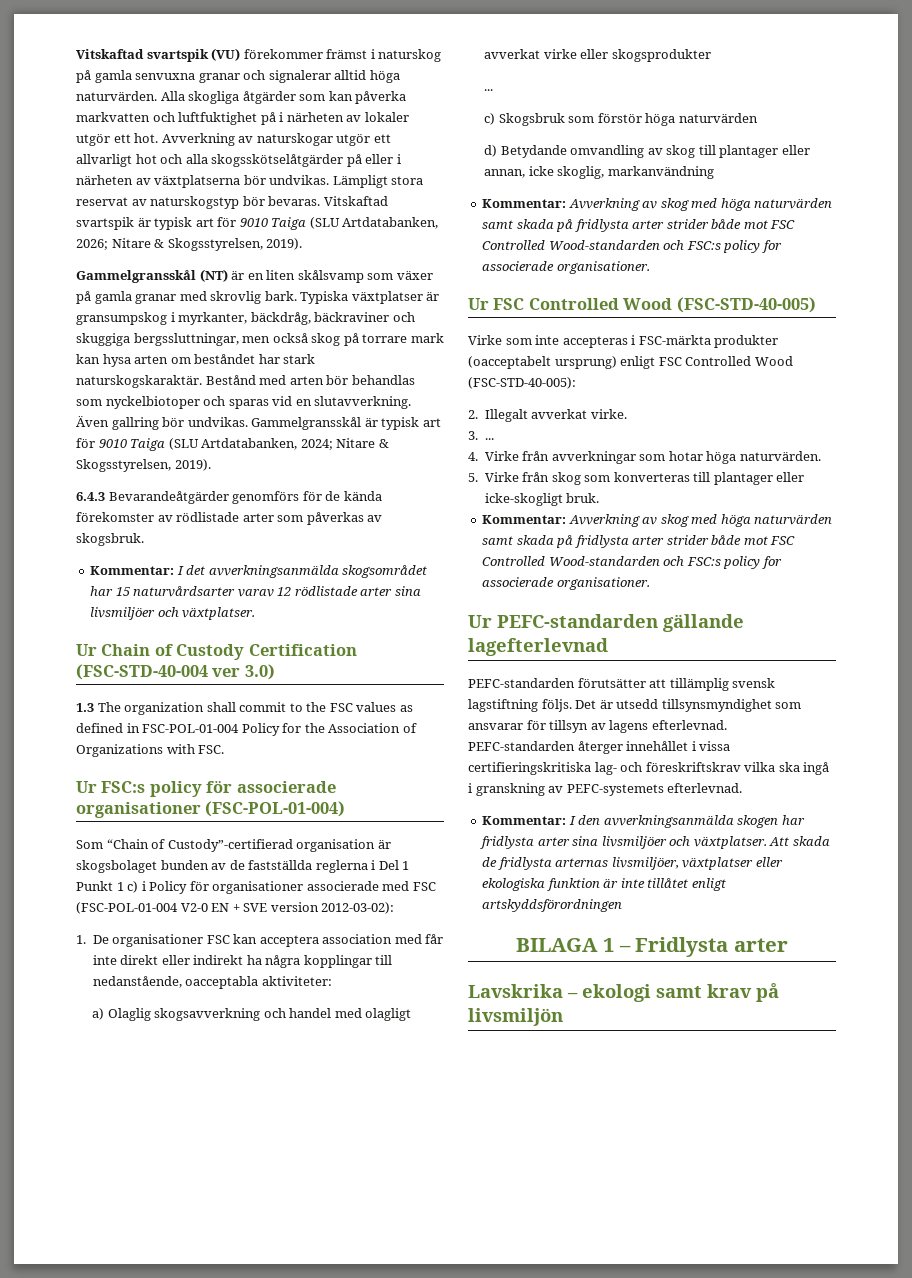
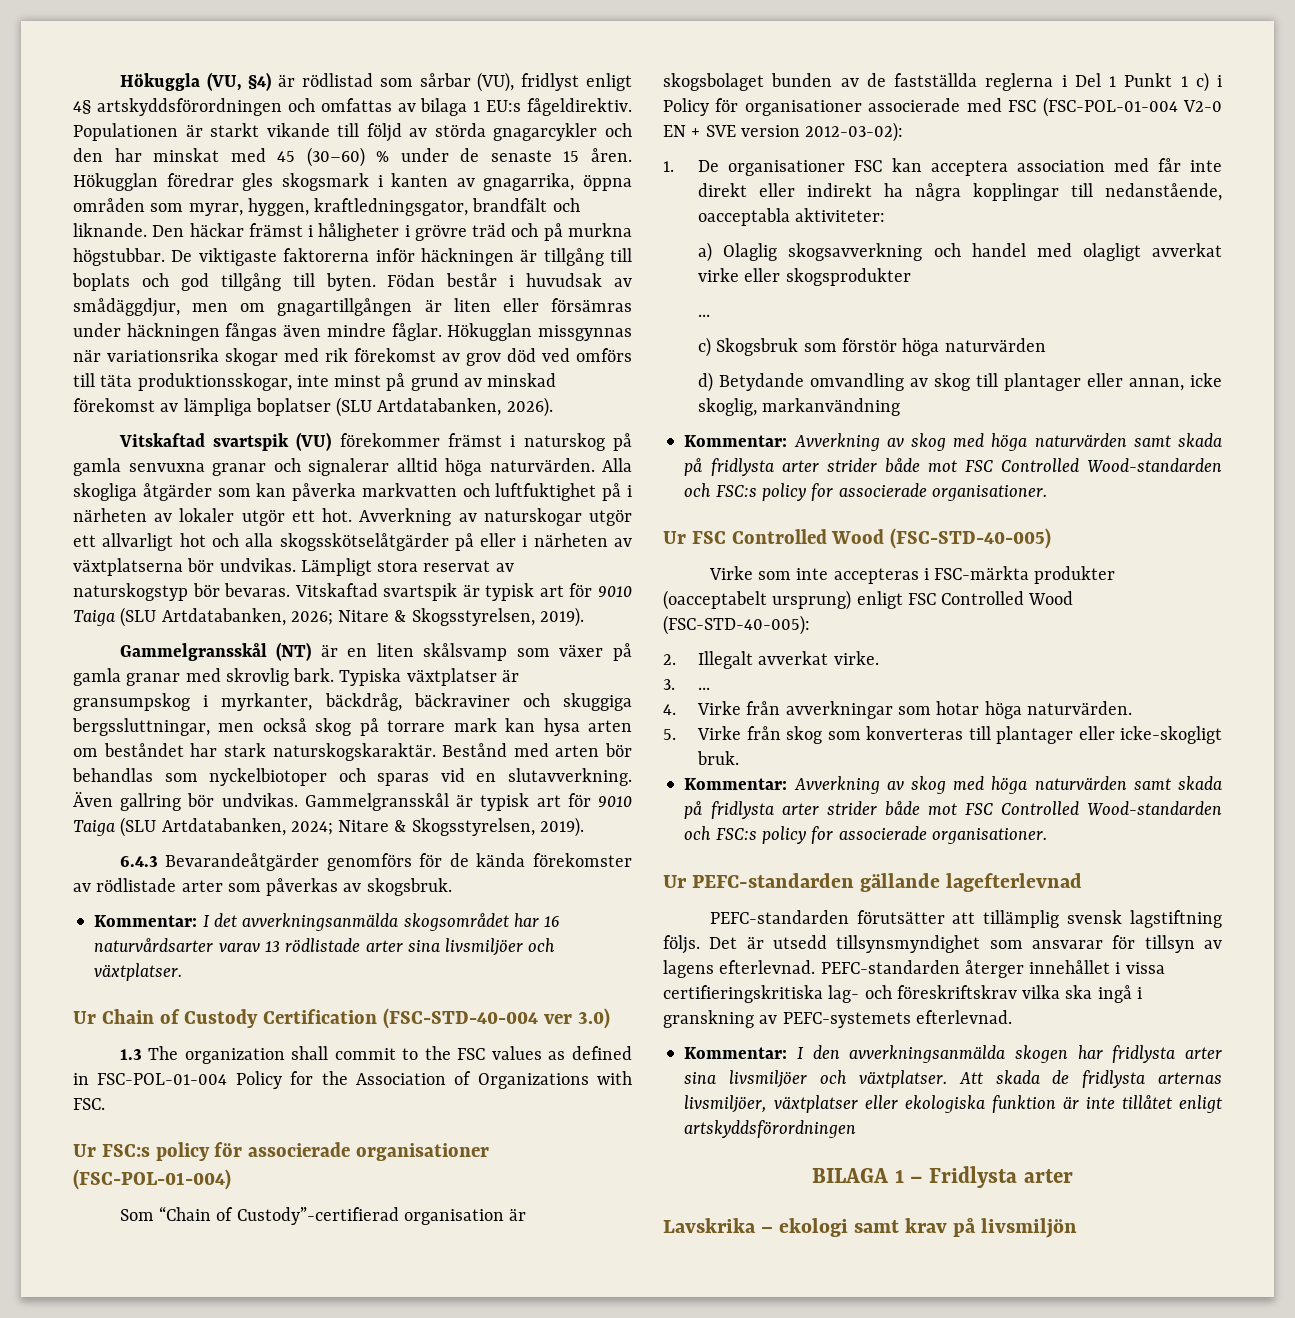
+ Hökuggla (VU, §4) är rödlistad som sårbar (VU), fridlyst enligt 4§ artskyddsförordningen och omfattas av bilaga 1 EU:s fågeldirektiv. Populationen är starkt vikande till följd av störda gnagarcykler och den har minskat med 45 (30–60) % under de senaste 15 åren. Hökugglan föredrar gles skogsmark i kanten av gnagarrika, öppna områden som myrar, hyggen, kraftledningsgator, brandfält och liknande. Den häckar främst i håligheter i grövre träd och på murkna högstubbar. De viktigaste faktorerna inför häckningen är tillgång till boplats och god tillgång till byten. Födan består i huvudsak av smådäggdjur, men om gnagartillgången är liten eller försämras under häckningen fångas även mindre fåglar. Hökugglan missgynnas när variationsrika skogar med rik förekomst av grov död ved omförs till täta produktionsskogar, inte minst på grund av minskad förekomst av lämpliga boplatser (SLU Artdatabanken, 2026).
- Kommentar: I det avverkningsanmälda skogsområdet har 15 naturvårdsarter varav 12 rödlistade arter sina livsmiljöer och växtplatser.
+ Kommentar: I det avverkningsanmälda skogsområdet har 16 naturvårdsarter varav 13 rödlistade arter sina livsmiljöer och växtplatser.

